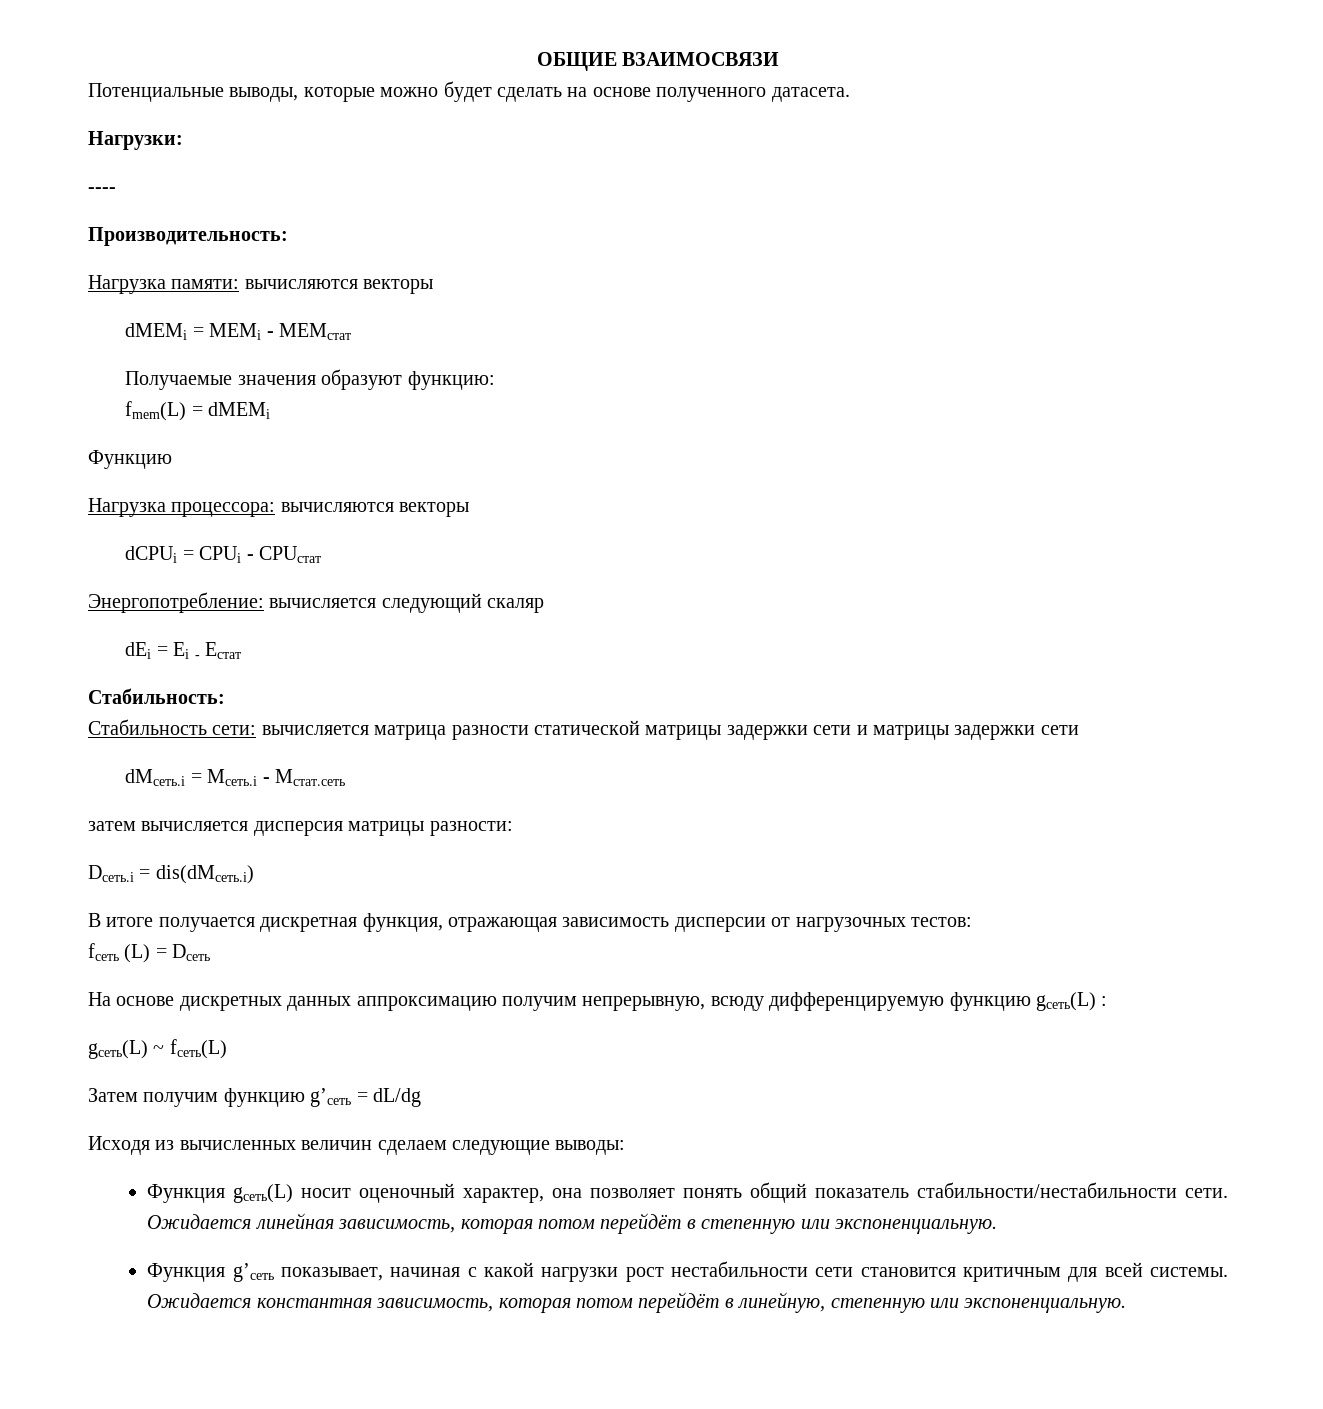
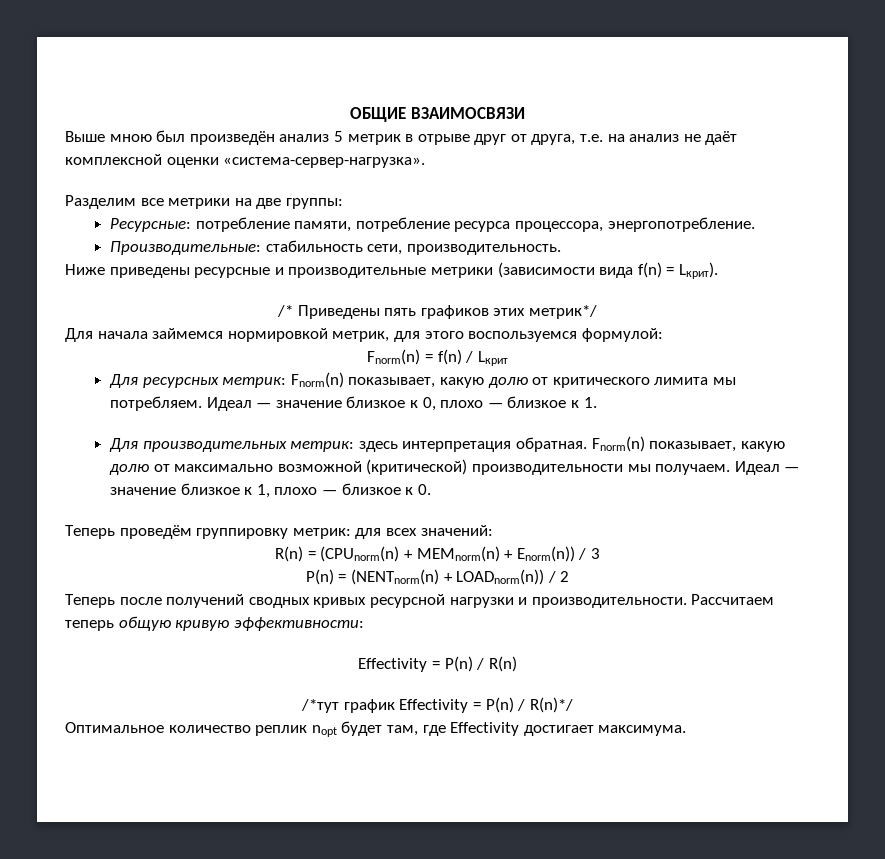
- Потенциальные выводы, которые можно будет сделать на основе полученного датасета.
- Нагрузки:
- ----
- Производительность:
- Нагрузка памяти: вычисляются векторы
- dMEMi = MEMi - MEMстат
- Получаемые значения образуют функцию:
- fmem(L) = dMEMi
- Функцию
- Нагрузка процессора: вычисляются векторы
- dCPUi = CPUi - CPUстат
- Энергопотребление: вычисляется следующий скаляр
- dEi = Ei - Eстат
- Стабильность:
- Стабильность сети: вычисляется матрица разности статической матрицы задержки сети и матрицы задержки сети
- dMсеть.i = Mсеть.i - Mстат.сеть
- затем вычисляется дисперсия матрицы разности:
- Dсеть.i = dis(dMсеть.i)
- В итоге получается дискретная функция, отражающая зависимость дисперсии от нагрузочных тестов:
- fсеть (L) = Dсеть
- На основе дискретных данных аппроксимацию получим непрерывную, всюду дифференцируемую функцию gсеть(L) :
- gсеть(L) ~ fсеть(L)
- Затем получим функцию g’сеть = dL/dg
- Исходя из вычисленных величин сделаем следующие выводы:
- Функция gсеть(L) носит оценочный характер, она позволяет понять общий показатель стабильности/нестабильности сети. Ожидается линейная зависимость, которая потом перейдёт в степенную или экспоненциальную.
- Функция g’сеть показывает, начиная с какой нагрузки рост нестабильности сети становится критичным для всей системы. Ожидается константная зависимость, которая потом перейдёт в линейную, степенную или экспоненциальную.
+ Выше мною был произведён анализ 5 метрик в отрыве друг от друга, т.е. на анализ не даёт комплексной оценки «система-сервер-нагрузка».
+ Разделим все метрики на две группы:
+ Ресурсные: потребление памяти, потребление ресурса процессора, энергопотребление.
+ Производительные: стабильность сети, производительность.
+ Ниже приведены ресурсные и производительные метрики (зависимости вида f(n) = Lкрит).
+ /* Приведены пять графиков этих метрик*/
+ Для начала займемся нормировкой метрик, для этого воспользуемся формулой:
+ Fnorm(n) = f(n) / Lкрит
+ Для ресурсных метрик: Fnorm(n) показывает, какую долю от критического лимита мы потребляем. Идеал — значение близкое к 0, плохо — близкое к 1.
+ Для производительных метрик: здесь интерпретация обратная. Fnorm(n) показывает, какую долю от максимально возможной (критической) производительности мы получаем. Идеал — значение близкое к 1, плохо — близкое к 0.
+ Теперь проведём группировку метрик: для всех значений:
+ R(n) = (CPUnorm(n) + MEMnorm(n) + Enorm(n)) / 3
+ P(n) = (NENTnorm(n) + LOADnorm(n)) / 2
+ Теперь после получений сводных кривых ресурсной нагрузки и производительности. Рассчитаем теперь общую кривую эффективности:
+ Effectivity = P(n) / R(n)
+ /*тут график Effectivity = P(n) / R(n)*/
+ Оптимальное количество реплик nopt будет там, где Effectivity достигает максимума.

